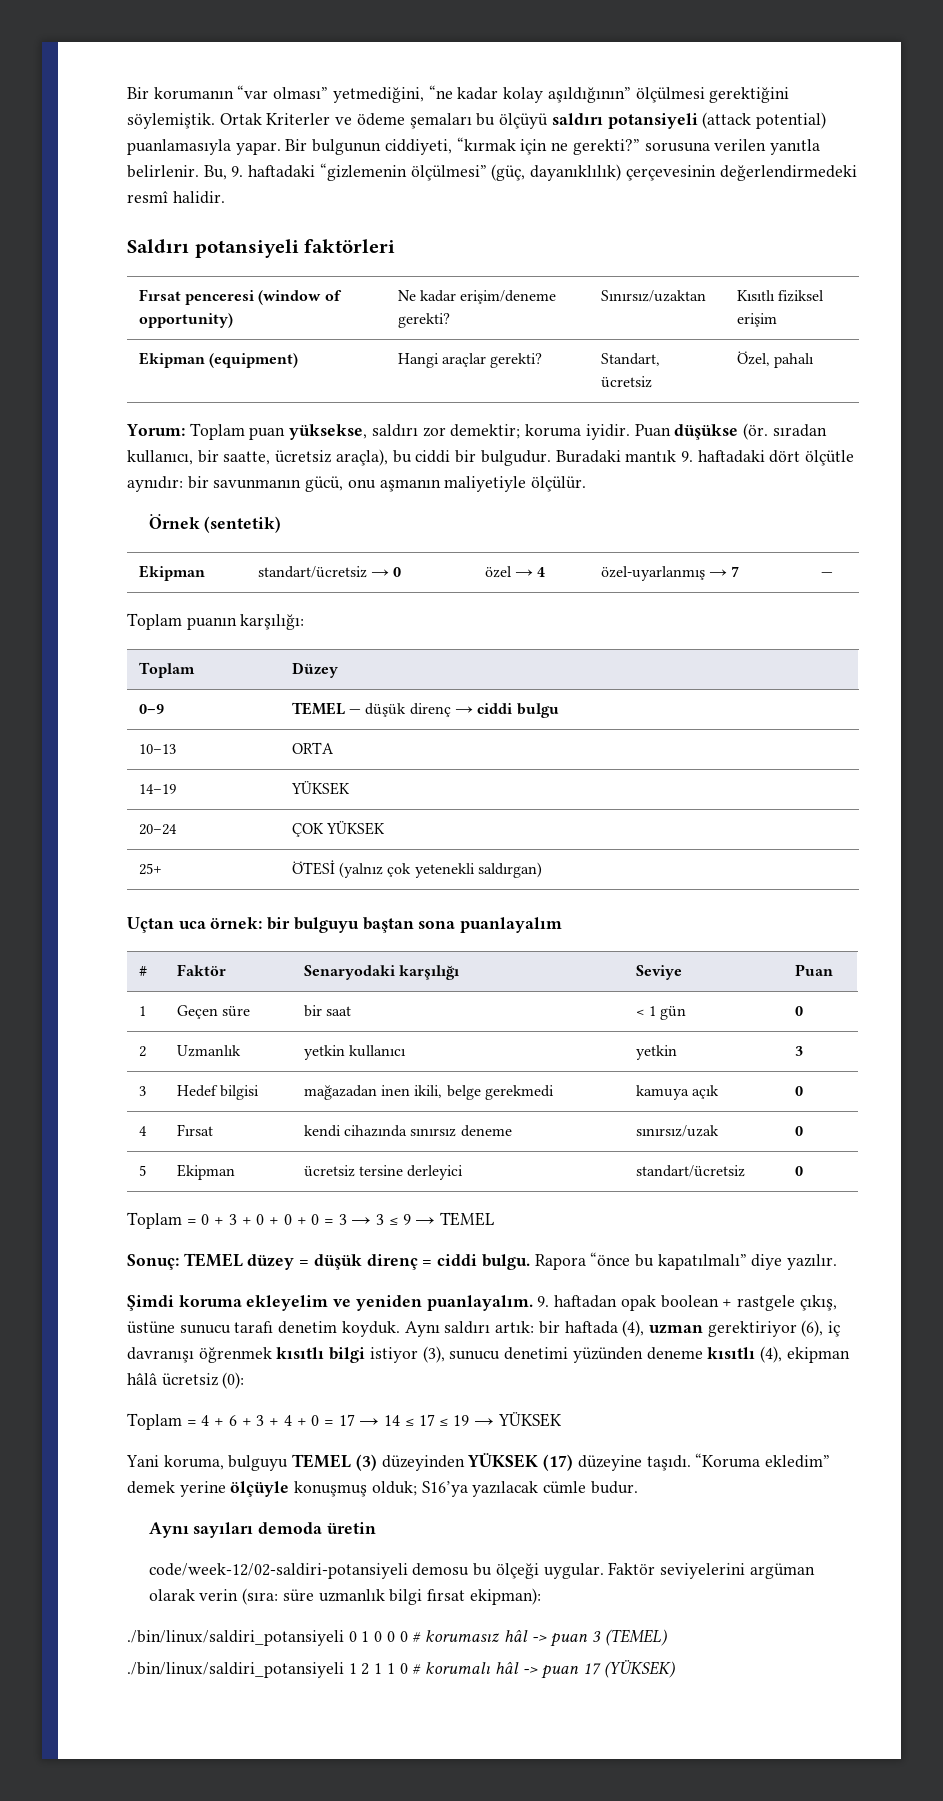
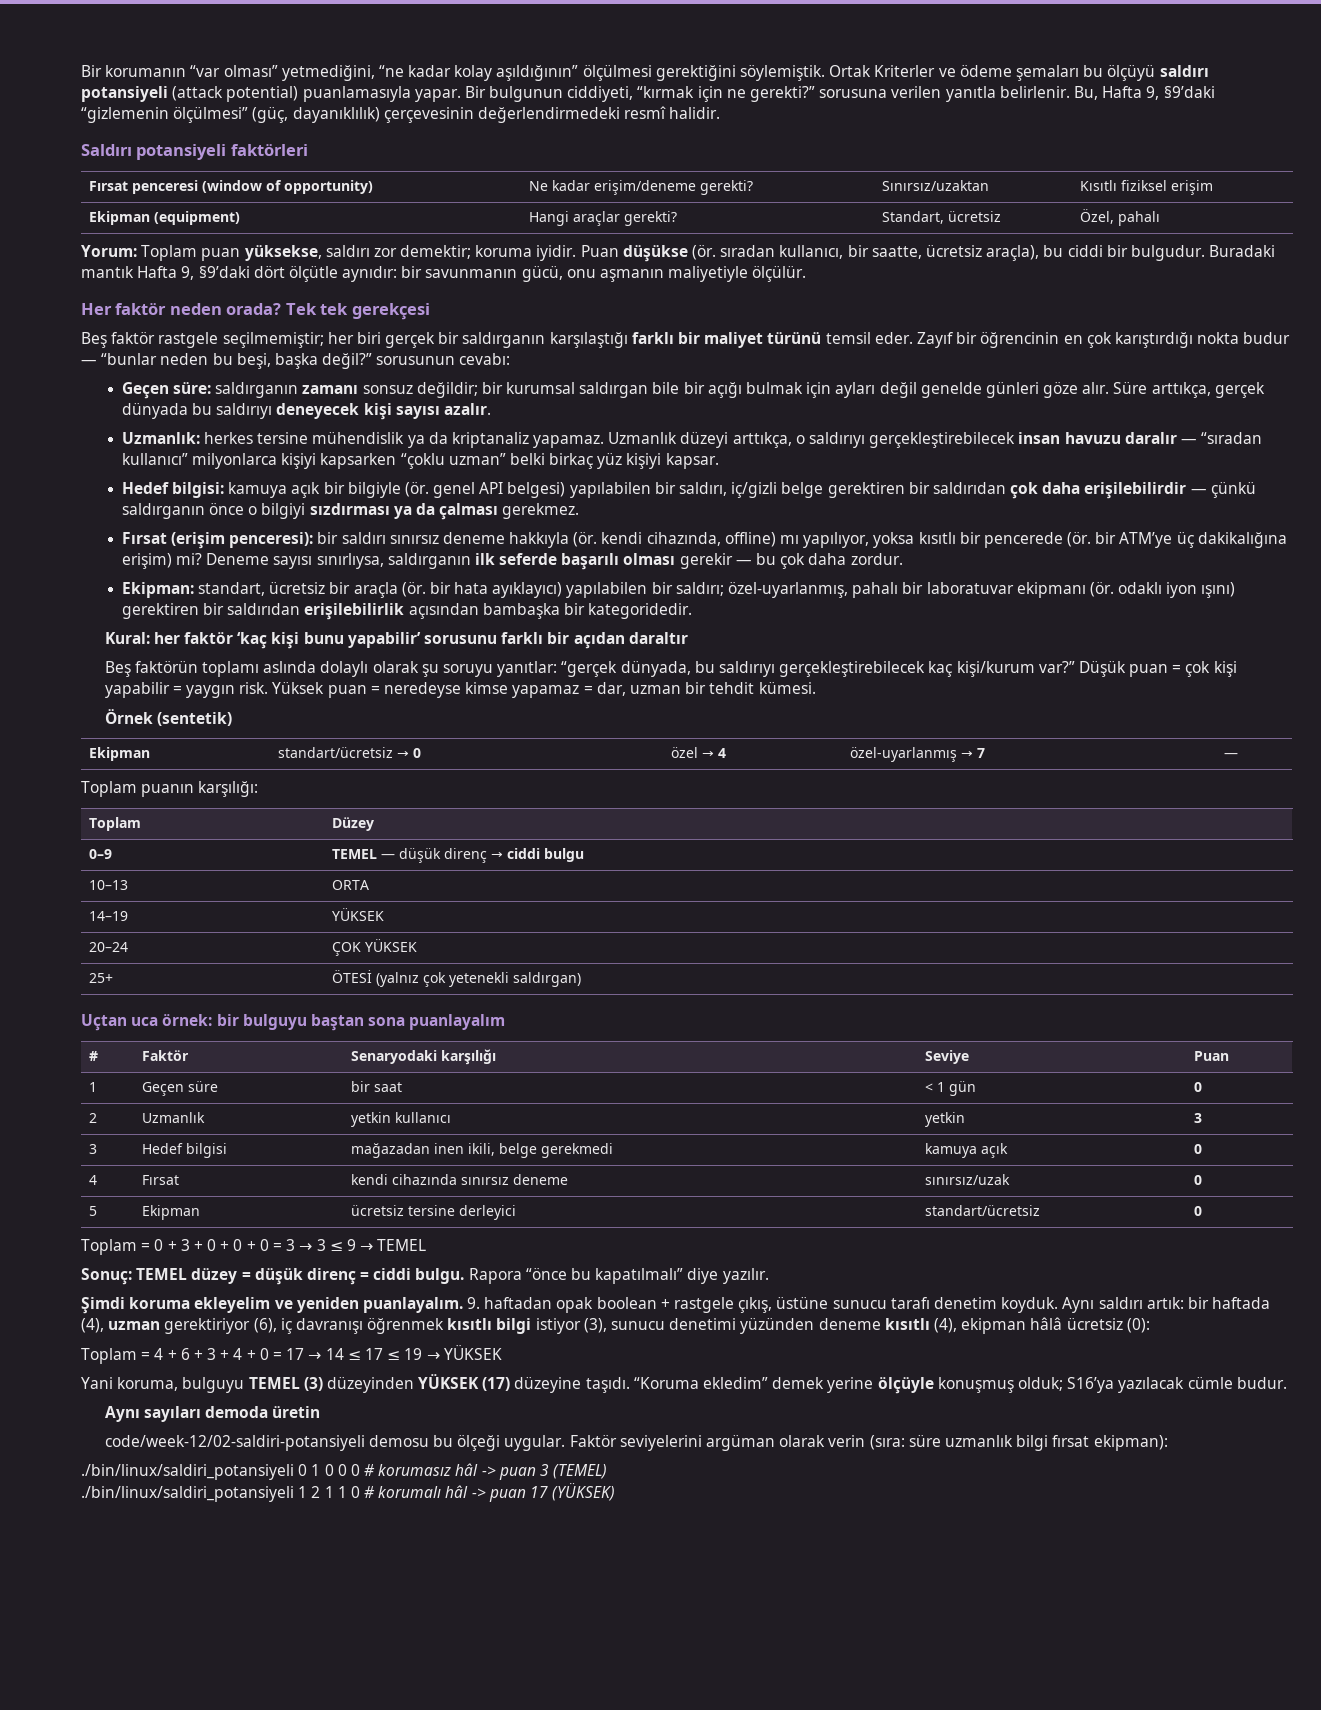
- Bu, 9. haftadaki “gizlemenin ölçülmesi” (güç, dayanıklılık) çerçevesinin değerlendirmedeki resmî halidir.
+ Bu, Hafta 9, §9’daki “gizlemenin ölçülmesi” (güç, dayanıklılık) çerçevesinin değerlendirmedeki resmî halidir.
- Buradaki mantık 9. haftadaki dört ölçütle aynıdır: bir savunmanın gücü, onu aşmanın maliyetiyle ölçülür.
+ Buradaki mantık Hafta 9, §9’daki dört ölçütle aynıdır: bir savunmanın gücü, onu aşmanın maliyetiyle ölçülür.
+ Her faktör neden orada? Tek tek gerekçesi
+ Beş faktör rastgele seçilmemiştir; her biri gerçek bir saldırganın karşılaştığı farklı bir maliyet türünü temsil eder. Zayıf bir öğrencinin en çok karıştırdığı nokta budur — “bunlar neden bu beşi, başka değil?” sorusunun cevabı:
+ Geçen süre: saldırganın zamanı sonsuz değildir; bir kurumsal saldırgan bile bir açığı bulmak için ayları değil genelde günleri göze alır. Süre arttıkça, gerçek dünyada bu saldırıyı deneyecek kişi sayısı azalır.
+ Uzmanlık: herkes tersine mühendislik ya da kriptanaliz yapamaz. Uzmanlık düzeyi arttıkça, o saldırıyı gerçekleştirebilecek insan havuzu daralır — “sıradan kullanıcı” milyonlarca kişiyi kapsarken “çoklu uzman” belki birkaç yüz kişiyi kapsar.
+ Hedef bilgisi: kamuya açık bir bilgiyle (ör. genel API belgesi) yapılabilen bir saldırı, iç/gizli belge gerektiren bir saldırıdan çok daha erişilebilirdir — çünkü saldırganın önce o bilgiyi sızdırması ya da çalması gerekmez.
+ Fırsat (erişim penceresi): bir saldırı sınırsız deneme hakkıyla (ör. kendi cihazında, offline) mı yapılıyor, yoksa kısıtlı bir pencerede (ör. bir ATM’ye üç dakikalığına erişim) mi? Deneme sayısı sınırlıysa, saldırganın ilk seferde başarılı olması gerekir — bu çok daha zordur.
+ Ekipman: standart, ücretsiz bir araçla (ör. bir hata ayıklayıcı) yapılabilen bir saldırı; özel-uyarlanmış, pahalı bir laboratuvar ekipmanı (ör. odaklı iyon ışını) gerektiren bir saldırıdan erişilebilirlik açısından bambaşka bir kategoridedir.
+ Kural: her faktör ‘kaç kişi bunu yapabilir’ sorusunu farklı bir açıdan daraltır
+ Beş faktörün toplamı aslında dolaylı olarak şu soruyu yanıtlar: “gerçek dünyada, bu saldırıyı gerçekleştirebilecek kaç kişi/kurum var?” Düşük puan = çok kişi yapabilir = yaygın risk. Yüksek puan = neredeyse kimse yapamaz = dar, uzman bir tehdit kümesi.

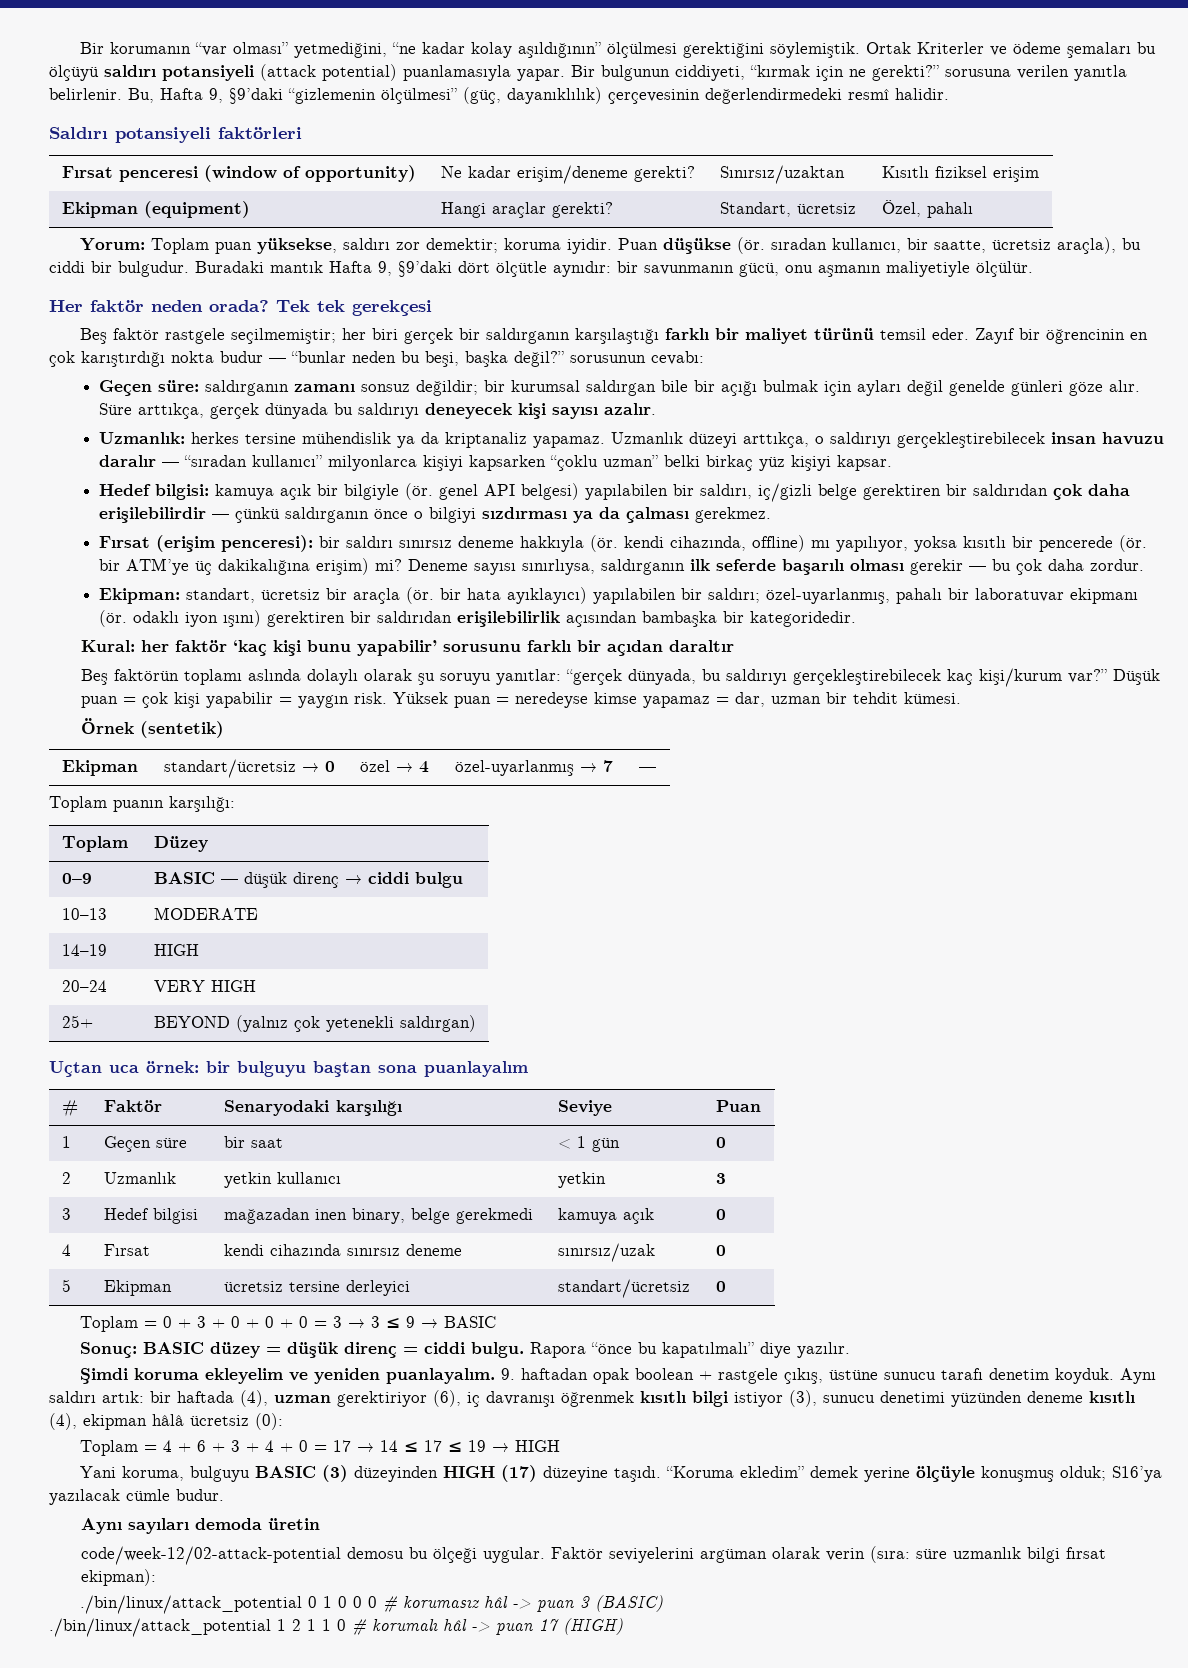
- 0–9 | TEMEL — düşük direnç → ciddi bulgu
+ 0–9 | BASIC — düşük direnç → ciddi bulgu
- 10–13 | ORTA
+ 10–13 | MODERATE
- 14–19 | YÜKSEK
+ 14–19 | HIGH
- 20–24 | ÇOK YÜKSEK
+ 20–24 | VERY HIGH
- 25+ | ÖTESİ (yalnız çok yetenekli saldırgan)
+ 25+ | BEYOND (yalnız çok yetenekli saldırgan)
- 3 | Hedef bilgisi | mağazadan inen ikili, belge gerekmedi | kamuya açık | 0
+ 3 | Hedef bilgisi | mağazadan inen binary, belge gerekmedi | kamuya açık | 0
- Toplam = 0 + 3 + 0 + 0 + 0 = 3 → 3 ≤ 9 → TEMEL
+ Toplam = 0 + 3 + 0 + 0 + 0 = 3 → 3 ≤ 9 → BASIC
- Sonuç: TEMEL düzey = düşük direnç = ciddi bulgu.
+ Sonuç: BASIC düzey = düşük direnç = ciddi bulgu.
- Toplam = 4 + 6 + 3 + 4 + 0 = 17 → 14 ≤ 17 ≤ 19 → YÜKSEK
+ Toplam = 4 + 6 + 3 + 4 + 0 = 17 → 14 ≤ 17 ≤ 19 → HIGH
- Yani koruma, bulguyu TEMEL (3) düzeyinden YÜKSEK (17) düzeyine taşıdı.
+ Yani koruma, bulguyu BASIC (3) düzeyinden HIGH (17) düzeyine taşıdı.
- code/week-12/02-saldiri-potansiyeli demosu bu ölçeği uygular.
+ code/week-12/02-attack-potential demosu bu ölçeği uygular.
- ./bin/linux/saldiri_potansiyeli 0 1 0 0 0 # korumasız hâl -> puan 3 (TEMEL)
- ./bin/linux/saldiri_potansiyeli 1 2 1 1 0 # korumalı hâl -> puan 17 (YÜKSEK)
+ ./bin/linux/attack_potential 0 1 0 0 0 # korumasız hâl -> puan 3 (BASIC)
+ ./bin/linux/attack_potential 1 2 1 1 0 # korumalı hâl -> puan 17 (HIGH)

